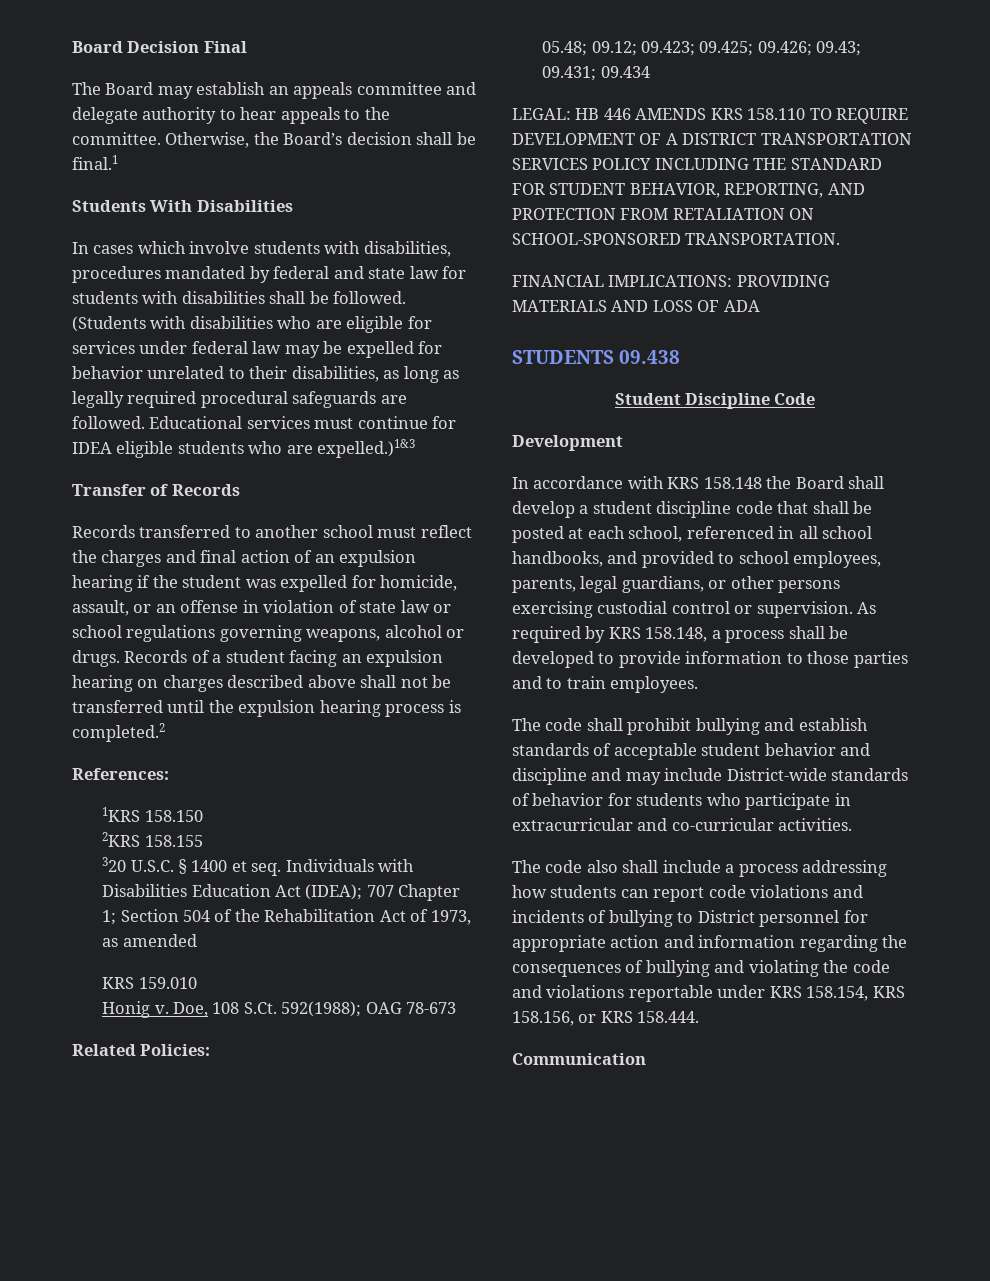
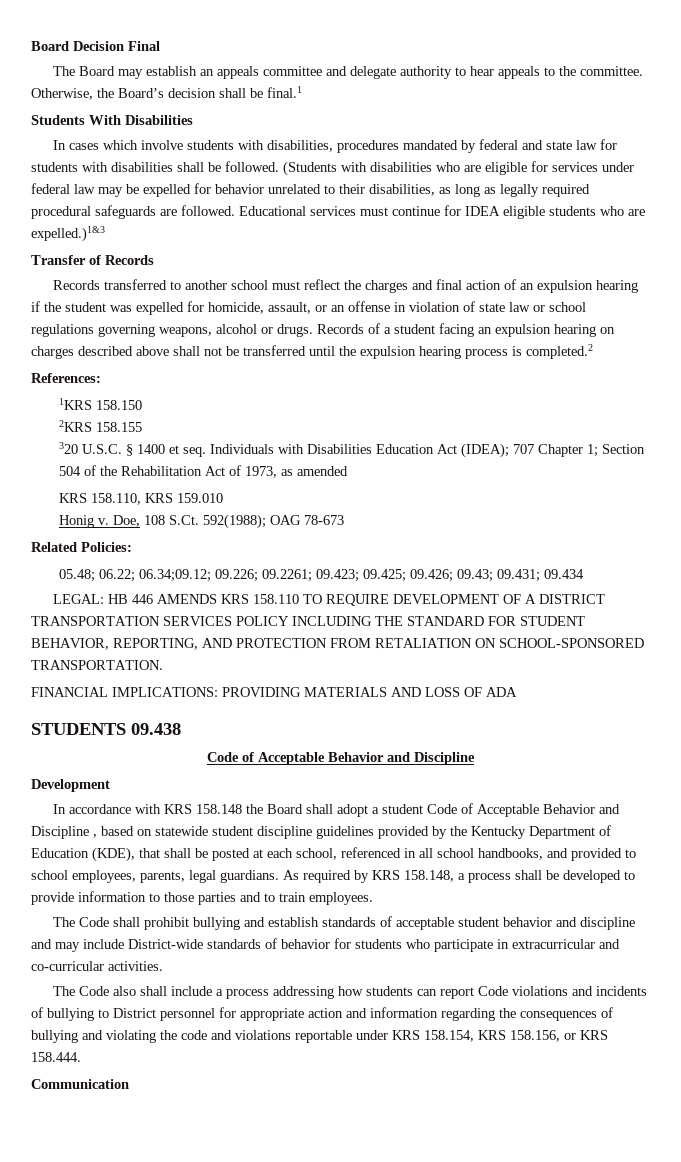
- KRS 159.010
+ KRS 158.110, KRS 159.010
- 05.48; 09.12; 09.423; 09.425; 09.426; 09.43; 09.431; 09.434
+ 05.48; 06.22; 06.34;09.12; 09.226; 09.2261; 09.423; 09.425; 09.426; 09.43; 09.431; 09.434
  STUDENTS 09.438
- Student Discipline Code
+ Code of Acceptable Behavior and Discipline
- In accordance with KRS 158.148 the Board shall develop a student discipline code that shall be posted at each school, referenced in all school handbooks, and provided to school employees, parents, legal guardians, or other persons exercising custodial control or supervision.
+ In accordance with KRS 158.148 the Board shall adopt a student Code of Acceptable Behavior and Discipline , based on statewide student discipline guidelines provided by the Kentucky Department of Education (KDE), that shall be posted at each school, referenced in all school handbooks, and provided to school employees, parents, legal guardians.
- The code shall prohibit bullying and establish standards of acceptable student behavior and discipline and may include District-wide standards of behavior for students who participate in extracurricular and co-curricular activities.
+ The Code shall prohibit bullying and establish standards of acceptable student behavior and discipline and may include District-wide standards of behavior for students who participate in extracurricular and co-curricular activities.
- The code also shall include a process addressing how students can report code violations and incidents of bullying to District personnel for appropriate action and information regarding the consequences of bullying and violating the code and violations reportable under KRS 158.154, KRS 158.156, or KRS 158.444.
+ The Code also shall include a process addressing how students can report Code violations and incidents of bullying to District personnel for appropriate action and information regarding the consequences of bullying and violating the code and violations reportable under KRS 158.154, KRS 158.156, or KRS 158.444.

